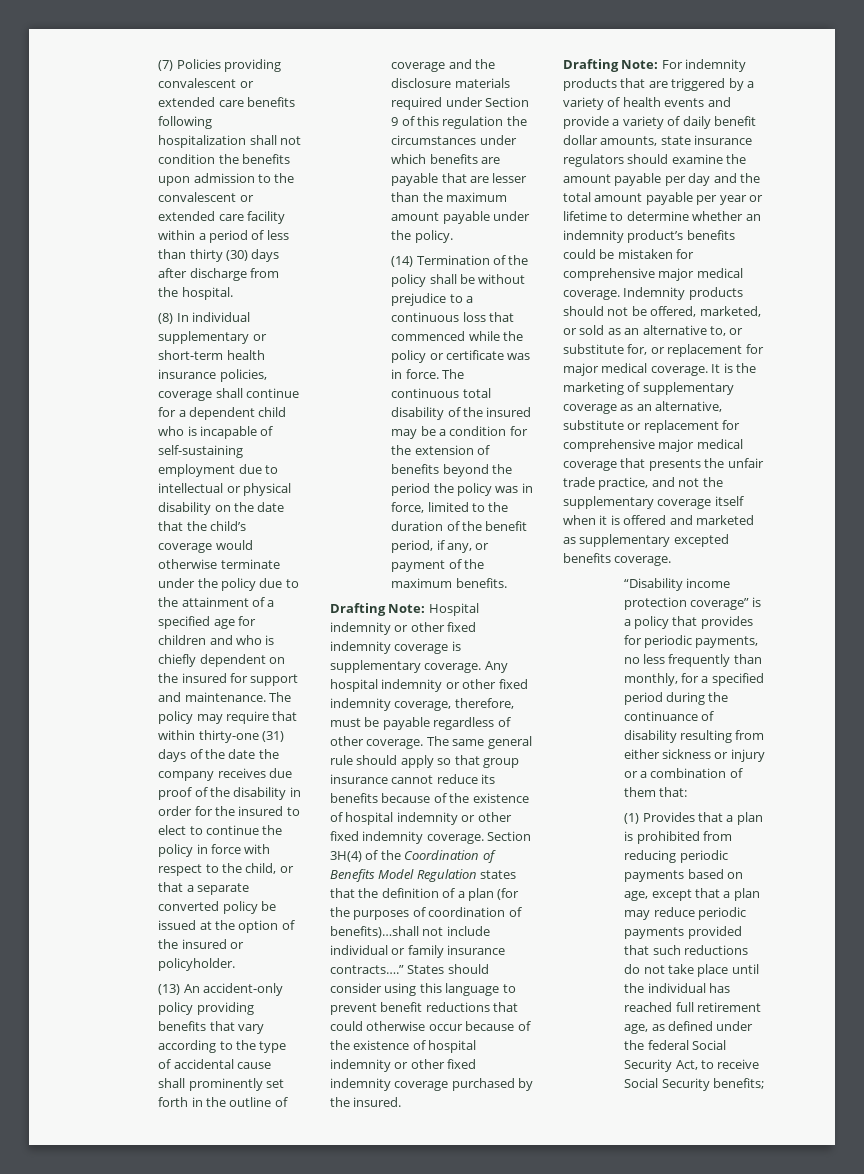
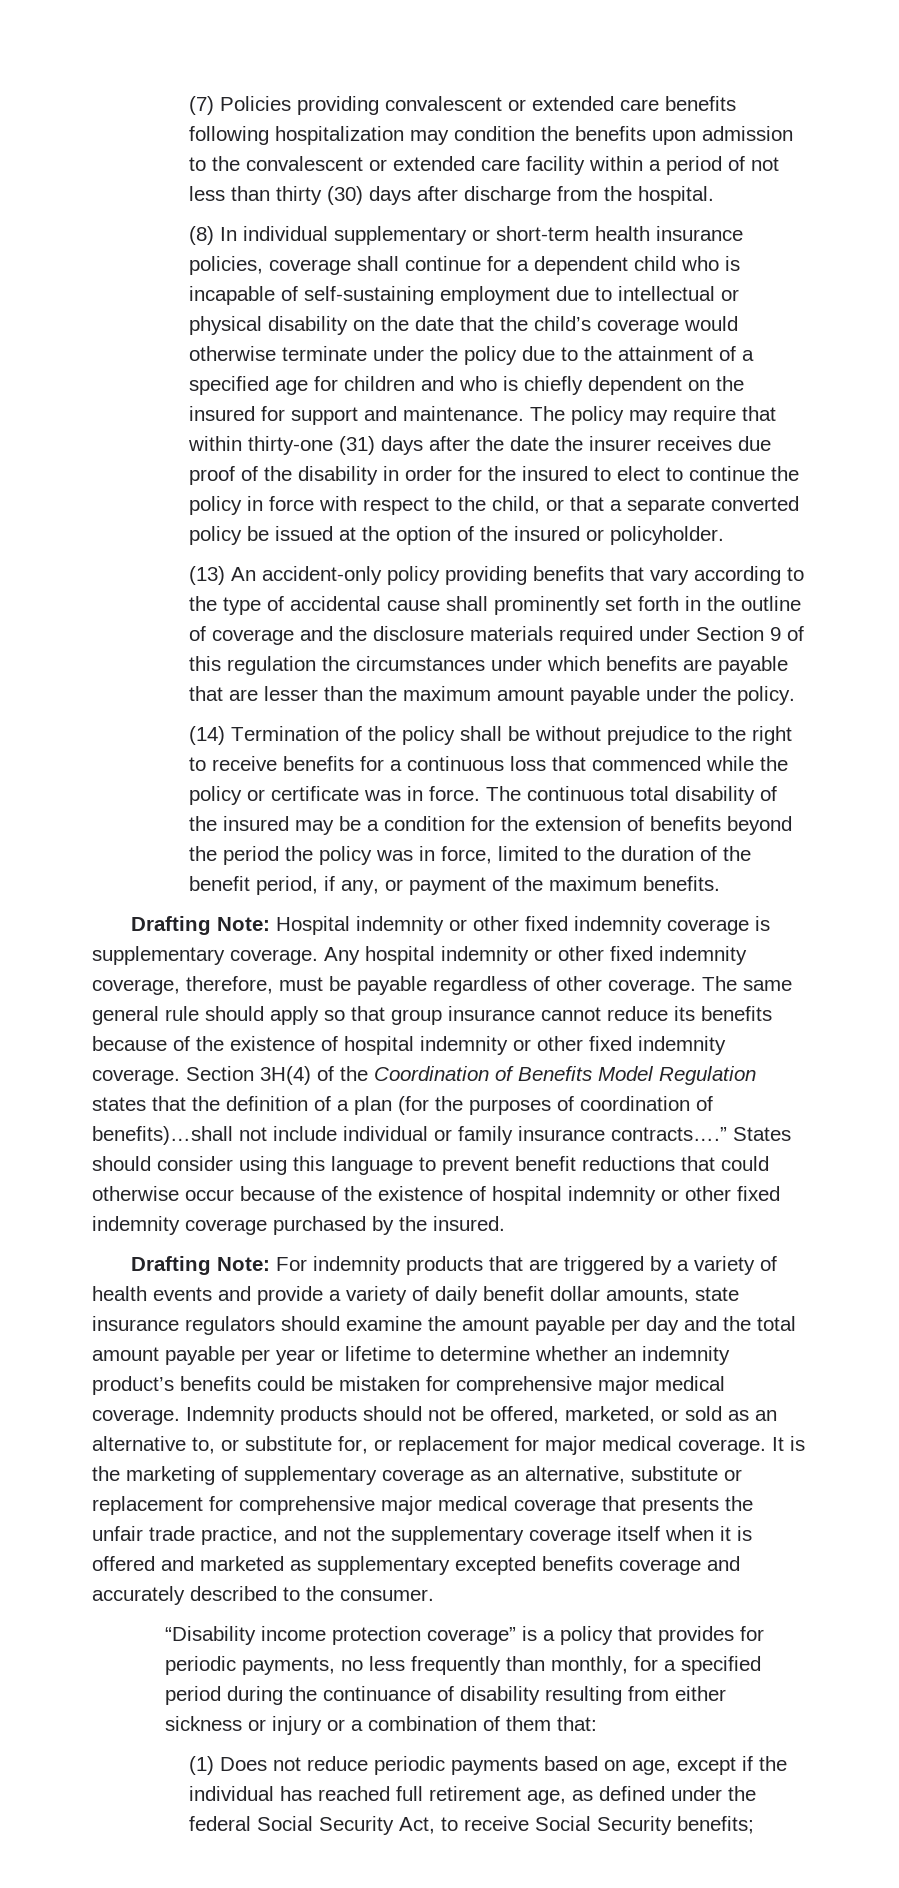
- (7) Policies providing convalescent or extended care benefits following hospitalization shall not condition the benefits upon admission to the convalescent or extended care facility within a period of less than thirty (30) days after discharge from the hospital.
+ (7) Policies providing convalescent or extended care benefits following hospitalization may condition the benefits upon admission to the convalescent or extended care facility within a period of not less than thirty (30) days after discharge from the hospital.
- The policy may require that within thirty-one (31) days of the date the company receives due proof of the disability in order for the insured to elect to continue the policy in force with respect to the child, or that a separate converted policy be issued at the option of the insured or policyholder.
+ The policy may require that within thirty-one (31) days after the date the insurer receives due proof of the disability in order for the insured to elect to continue the policy in force with respect to the child, or that a separate converted policy be issued at the option of the insured or policyholder.
- (14) Termination of the policy shall be without prejudice to a continuous loss that commenced while the policy or certificate was in force.
+ (14) Termination of the policy shall be without prejudice to the right to receive benefits for a continuous loss that commenced while the policy or certificate was in force.
- It is the marketing of supplementary coverage as an alternative, substitute or replacement for comprehensive major medical coverage that presents the unfair trade practice, and not the supplementary coverage itself when it is offered and marketed as supplementary excepted benefits coverage.
+ It is the marketing of supplementary coverage as an alternative, substitute or replacement for comprehensive major medical coverage that presents the unfair trade practice, and not the supplementary coverage itself when it is offered and marketed as supplementary excepted benefits coverage and accurately described to the consumer.
- (1) Provides that a plan is prohibited from reducing periodic payments based on age, except that a plan may reduce periodic payments provided that such reductions do not take place until the individual has reached full retirement age, as defined under the federal Social Security Act, to receive Social Security benefits;
+ (1) Does not reduce periodic payments based on age, except if the individual has reached full retirement age, as defined under the federal Social Security Act, to receive Social Security benefits;

